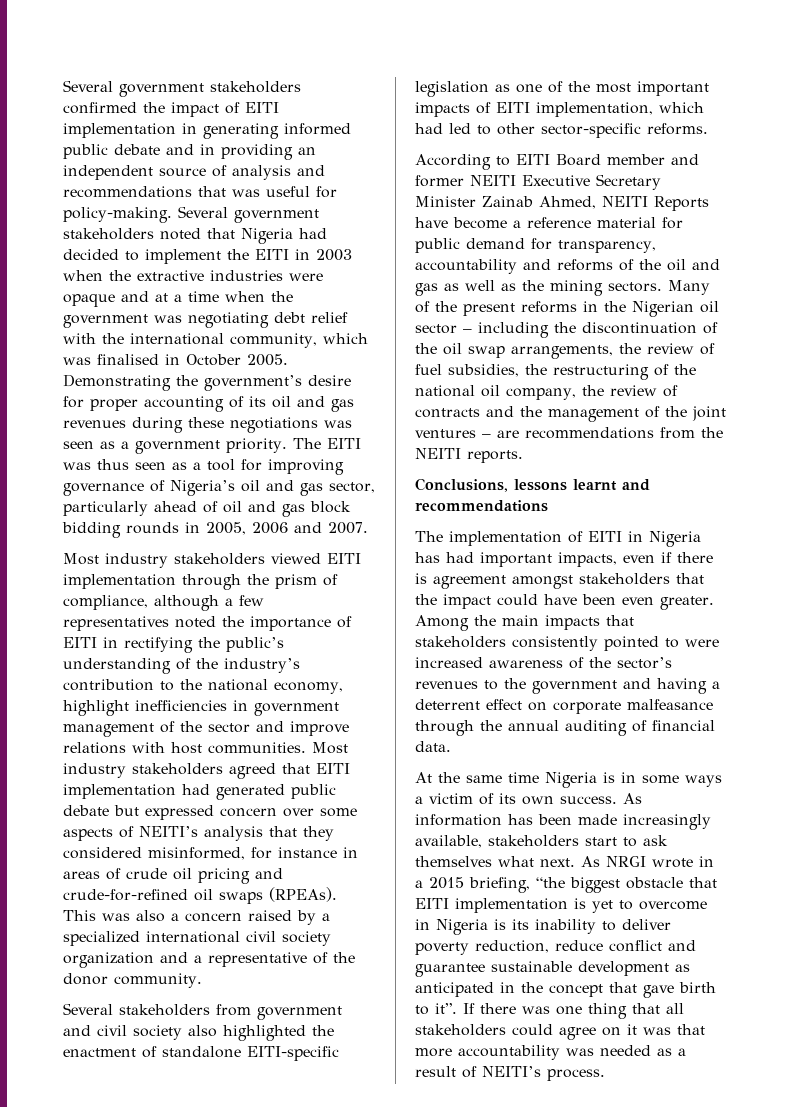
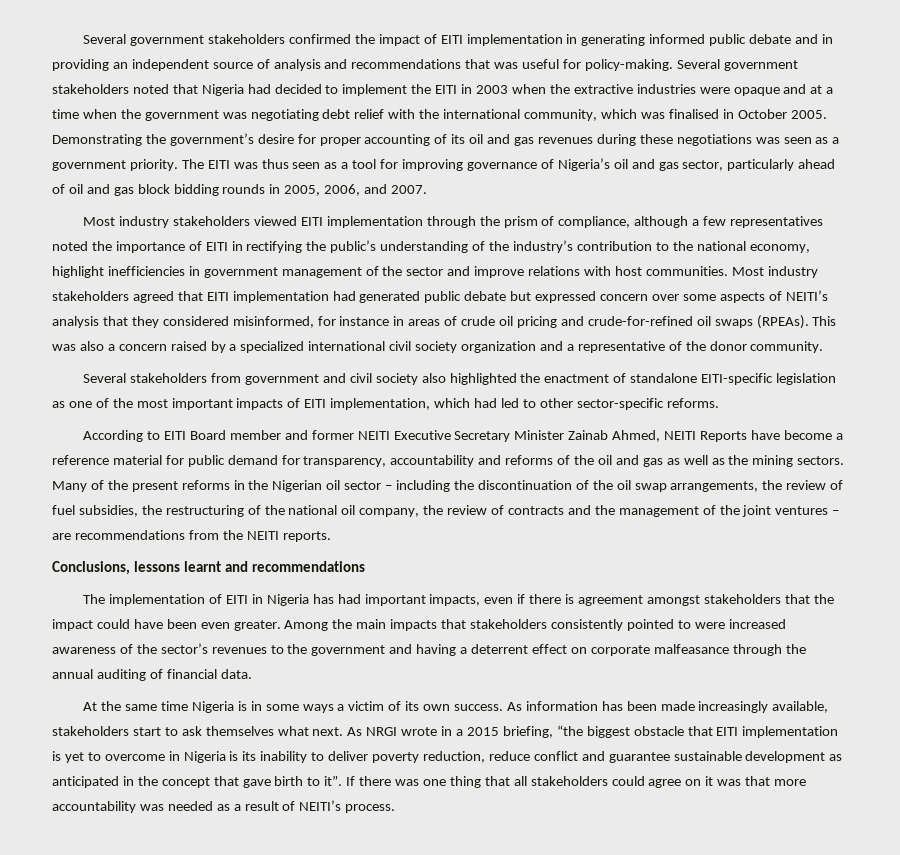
- The EITI was thus seen as a tool for improving governance of Nigeria’s oil and gas sector, particularly ahead of oil and gas block bidding rounds in 2005, 2006 and 2007.
+ The EITI was thus seen as a tool for improving governance of Nigeria’s oil and gas sector, particularly ahead of oil and gas block bidding rounds in 2005, 2006, and 2007.

